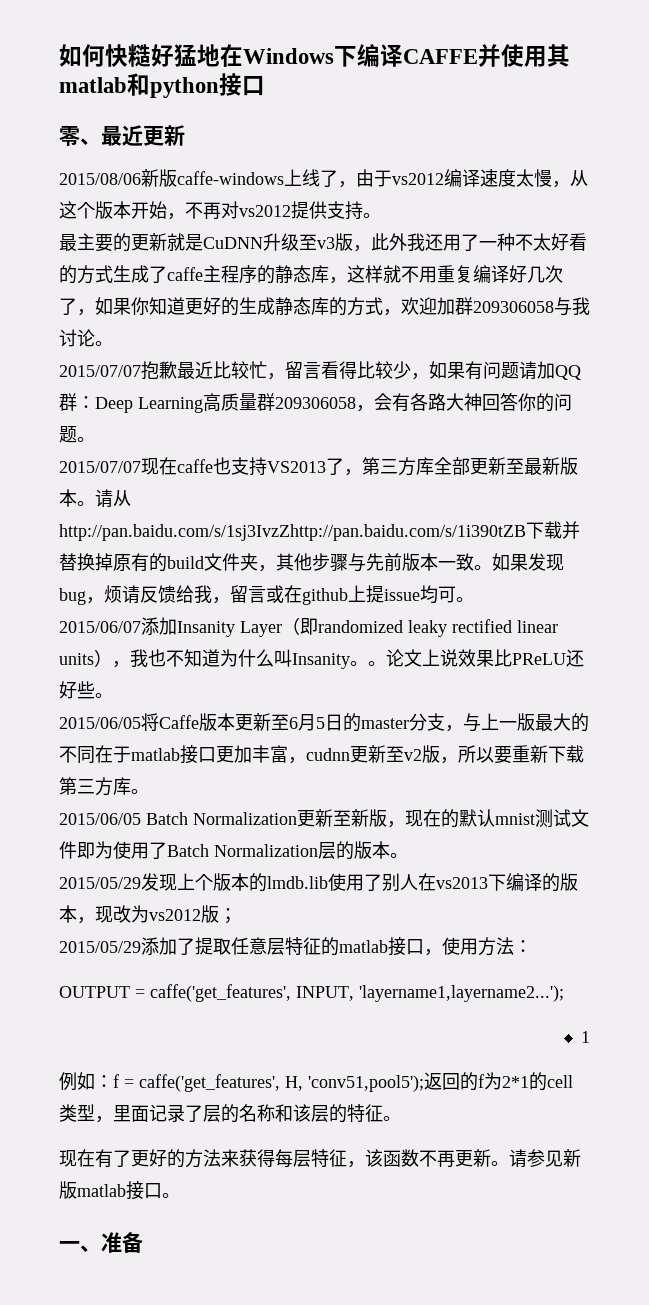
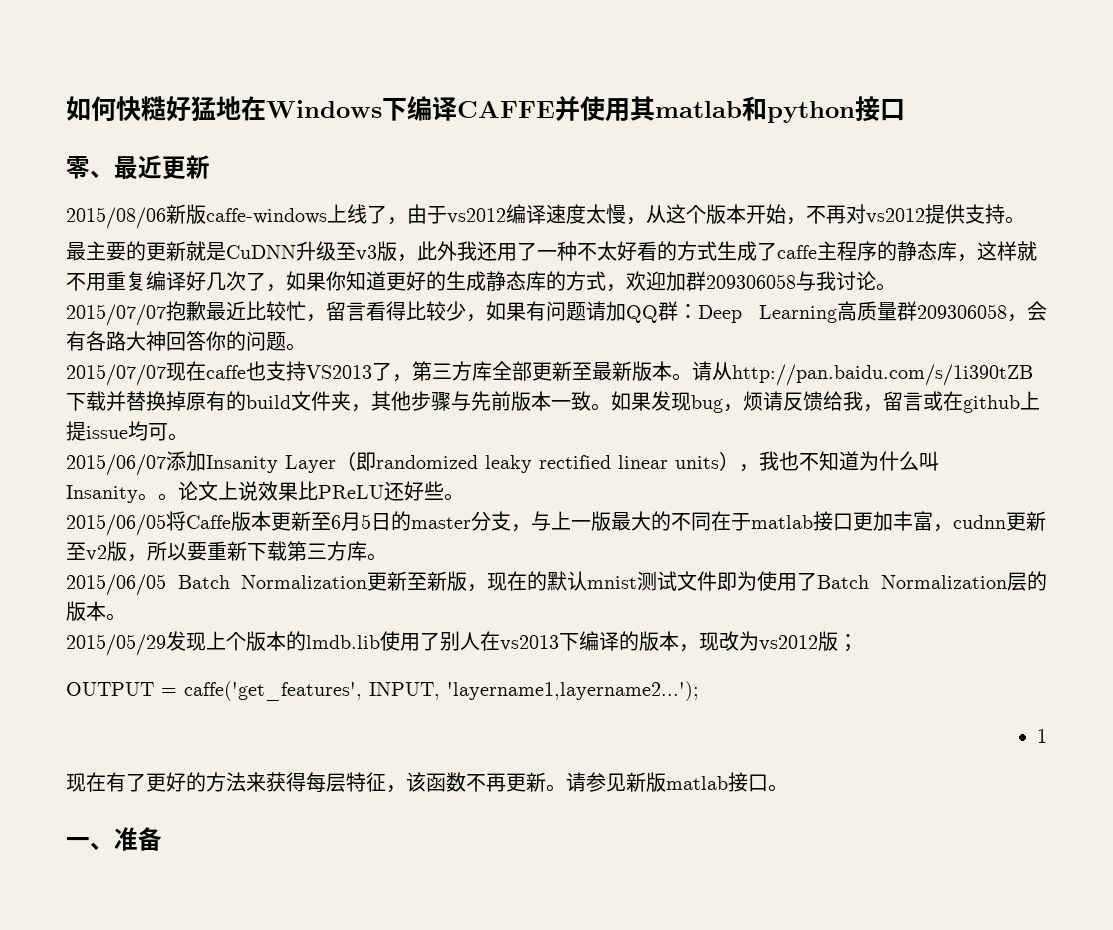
- 请从http://pan.baidu.com/s/1sj3IvzZhttp://pan.baidu.com/s/1i390tZB下载并替换掉原有的build文件夹，其他步骤与先前版本一致。
+ 请从http://pan.baidu.com/s/1i390tZB下载并替换掉原有的build文件夹，其他步骤与先前版本一致。
- 2015/05/29添加了提取任意层特征的matlab接口，使用方法：
- 例如：f = caffe('get_features', H, 'conv51,pool5');返回的f为2*1的cell类型，里面记录了层的名称和该层的特征。

